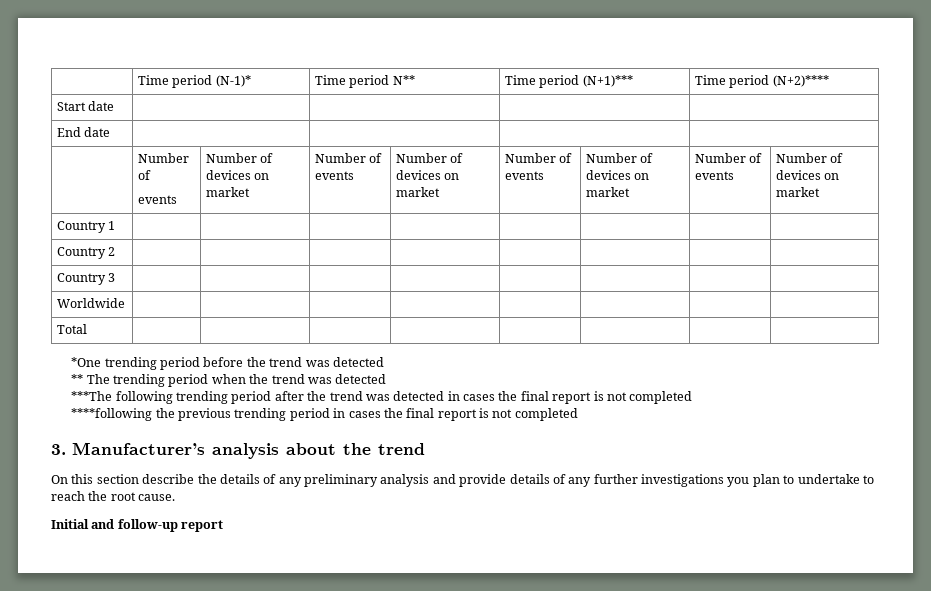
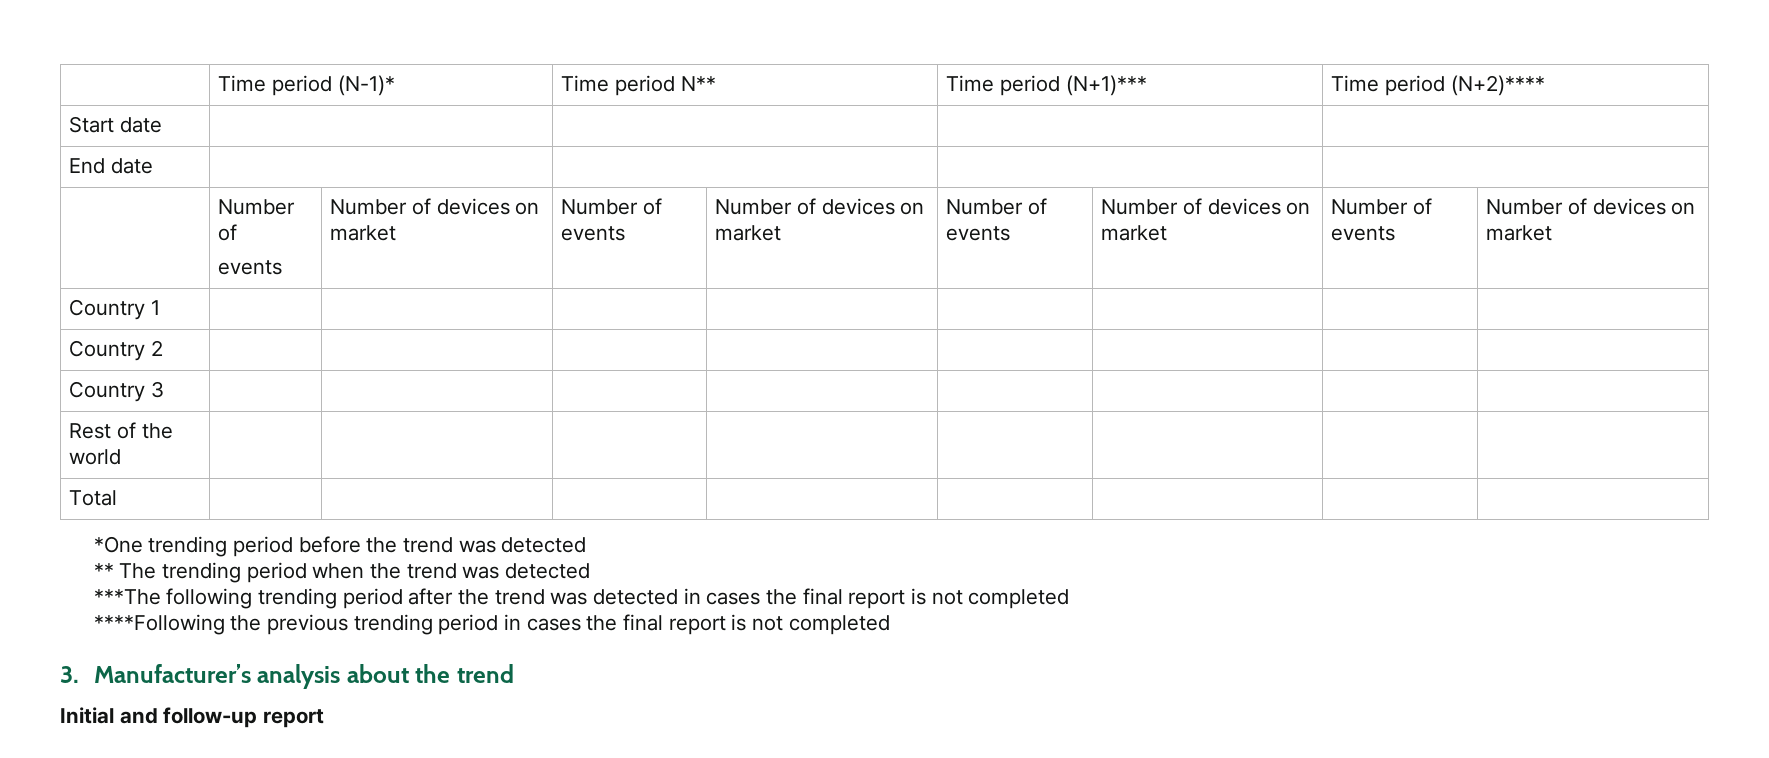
- Worldwide | | | | | | | |
+ Rest of the world | | | | | | | |
- ****following the previous trending period in cases the final report is not completed
+ ****Following the previous trending period in cases the final report is not completed
- On this section describe the details of any preliminary analysis and provide details of any further investigations you plan to undertake to reach the root cause.

